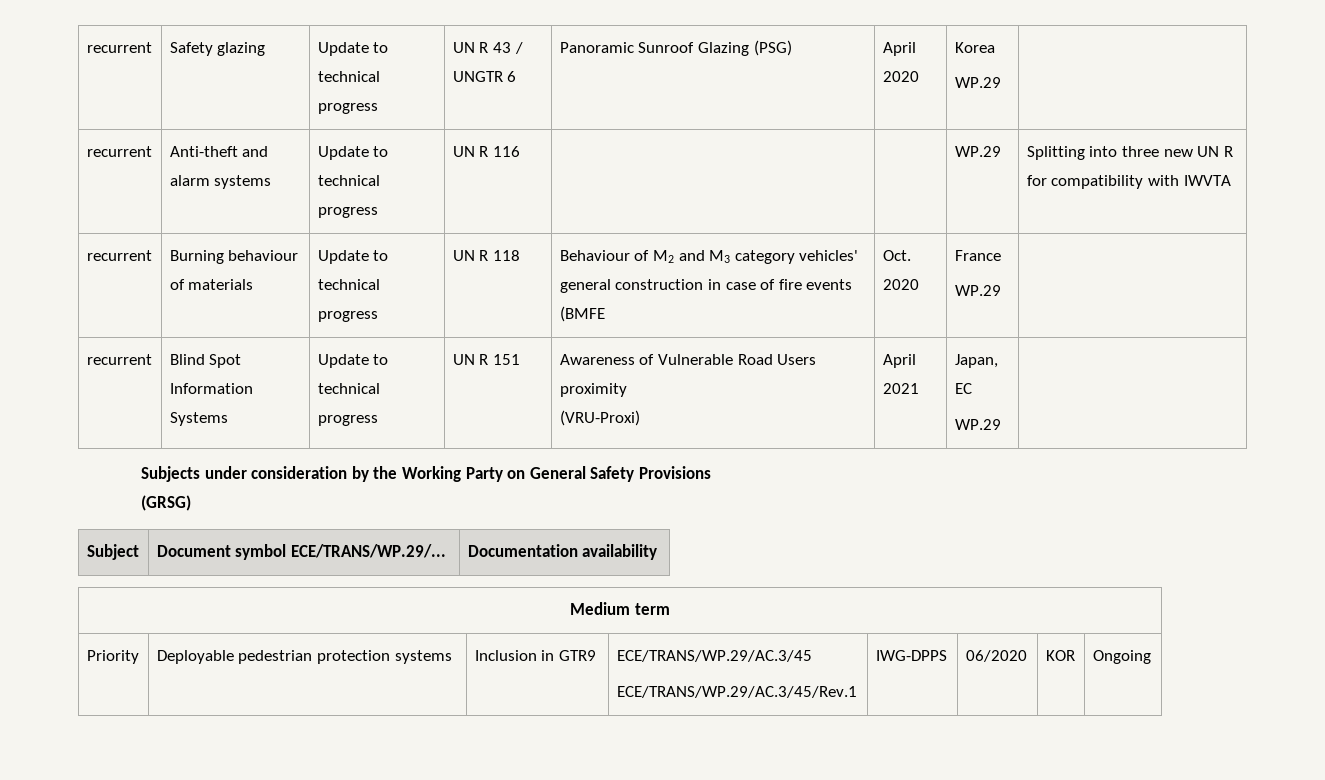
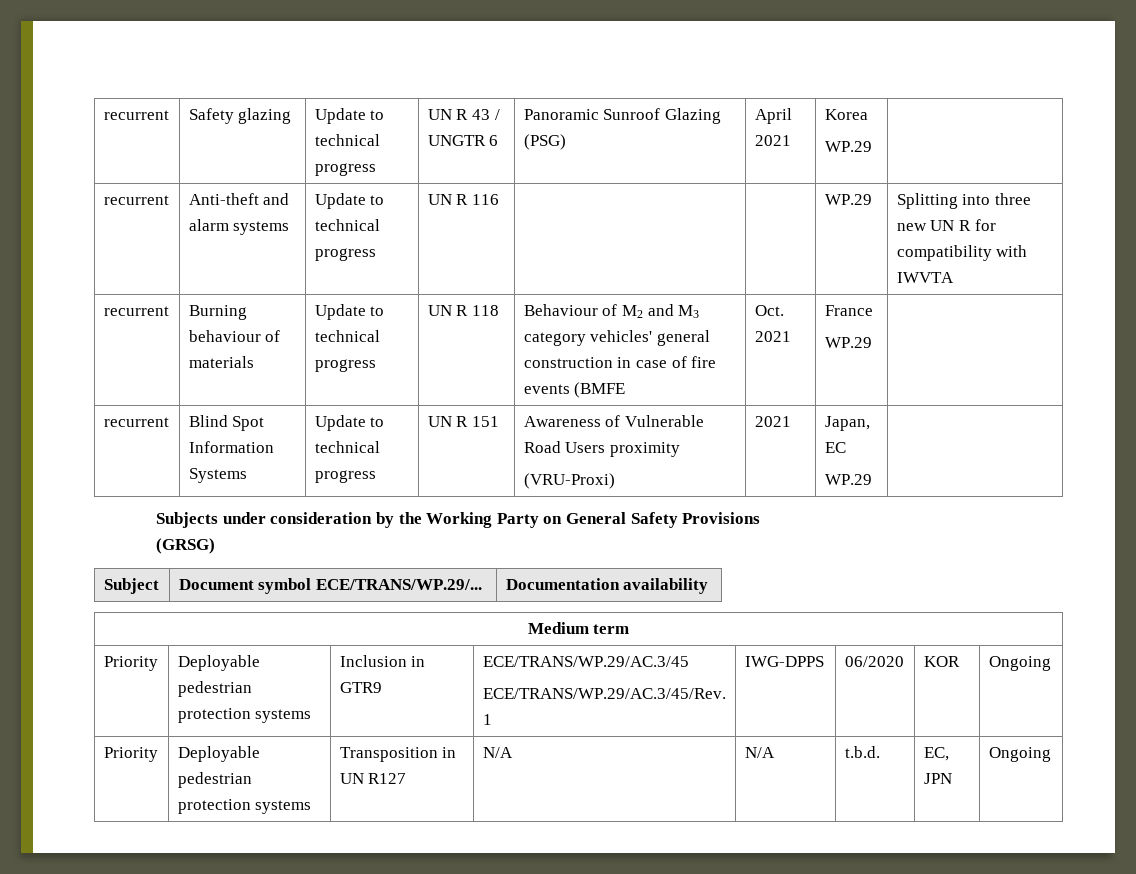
- recurrent | Safety glazing | Update to technical progress | UN R 43 / UNGTR 6 | Panoramic Sunroof Glazing (PSG) | April 2020 | Korea
+ recurrent | Safety glazing | Update to technical progress | UN R 43 / UNGTR 6 | Panoramic Sunroof Glazing (PSG) | April 2021 | Korea
- recurrent | Burning behaviour of materials | Update to technical progress | UN R 118 | Behaviour of M2 and M3 category vehicles' general construction in case of fire events (BMFE | Oct. 2020 | France
+ recurrent | Burning behaviour of materials | Update to technical progress | UN R 118 | Behaviour of M2 and M3 category vehicles' general construction in case of fire events (BMFE | Oct. 2021 | France
  recurrent | Blind Spot Information Systems | Update to technical progress | UN R 151 | Awareness of Vulnerable Road Users proximity
- (VRU-Proxi) | April 2021 | Japan, EC
+ (VRU-Proxi) | 2021 | Japan, EC
+ Priority | Deployable pedestrian protection systems | Transposition in UN R127 | N/A | N/A | t.b.d. | EC, JPN | Ongoing

